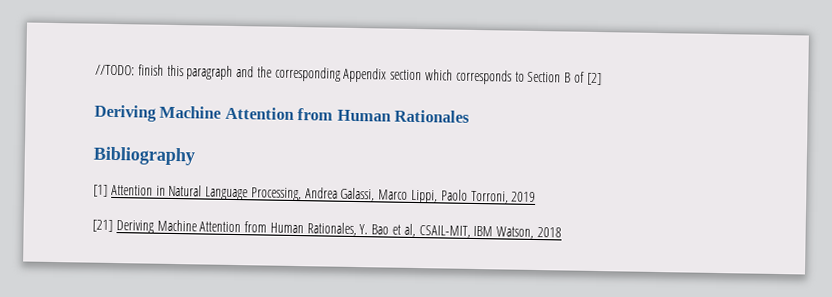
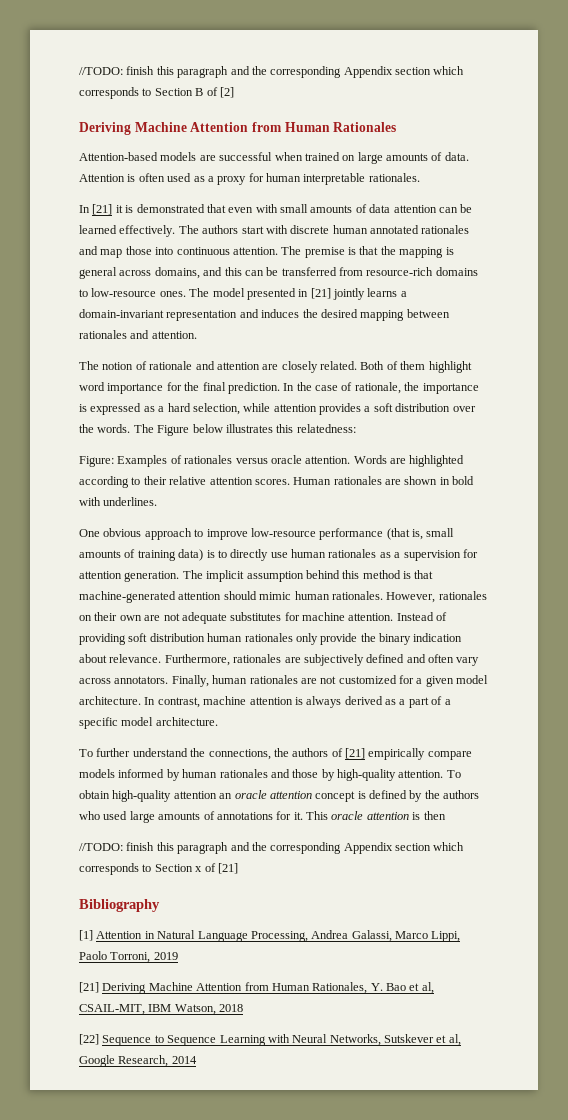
+ Attention-based models are successful when trained on large amounts of data. Attention is often used as a proxy for human interpretable rationales.
+ In [21] it is demonstrated that even with small amounts of data attention can be learned effectively. The authors start with discrete human annotated rationales and map those into continuous attention. The premise is that the mapping is general across domains, and this can be transferred from resource-rich domains to low-resource ones. The model presented in [21] jointly learns a domain-invariant representation and induces the desired mapping between rationales and attention.
+ The notion of rationale and attention are closely related. Both of them highlight word importance for the final prediction. In the case of rationale, the importance is expressed as a hard selection, while attention provides a soft distribution over the words. The Figure below illustrates this relatedness:
+ Figure: Examples of rationales versus oracle attention. Words are highlighted according to their relative attention scores. Human rationales are shown in bold with underlines.
+ One obvious approach to improve low-resource performance (that is, small amounts of training data) is to directly use human rationales as a supervision for attention generation. The implicit assumption behind this method is that machine-generated attention should mimic human rationales. However, rationales on their own are not adequate substitutes for machine attention. Instead of providing soft distribution human rationales only provide the binary indication about relevance. Furthermore, rationales are subjectively defined and often vary across annotators. Finally, human rationales are not customized for a given model architecture. In contrast, machine attention is always derived as a part of a specific model architecture.
+ To further understand the connections, the authors of [21] empirically compare models informed by human rationales and those by high-quality attention. To obtain high-quality attention an oracle attention concept is defined by the authors who used large amounts of annotations for it. This oracle attention is then
+ //TODO: finish this paragraph and the corresponding Appendix section which corresponds to Section x of [21]
+ [22] Sequence to Sequence Learning with Neural Networks, Sutskever et al, Google Research, 2014

